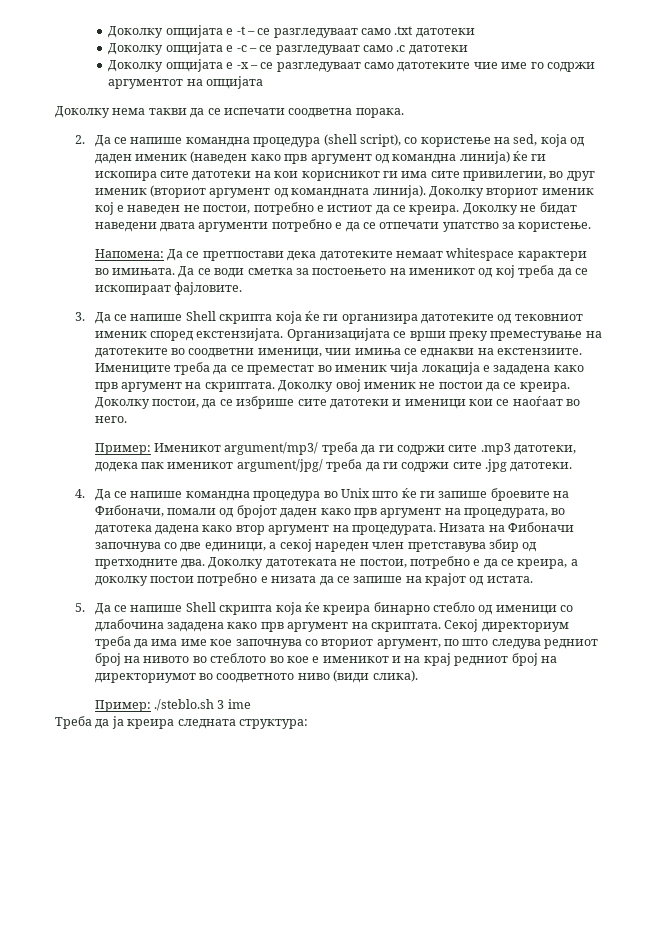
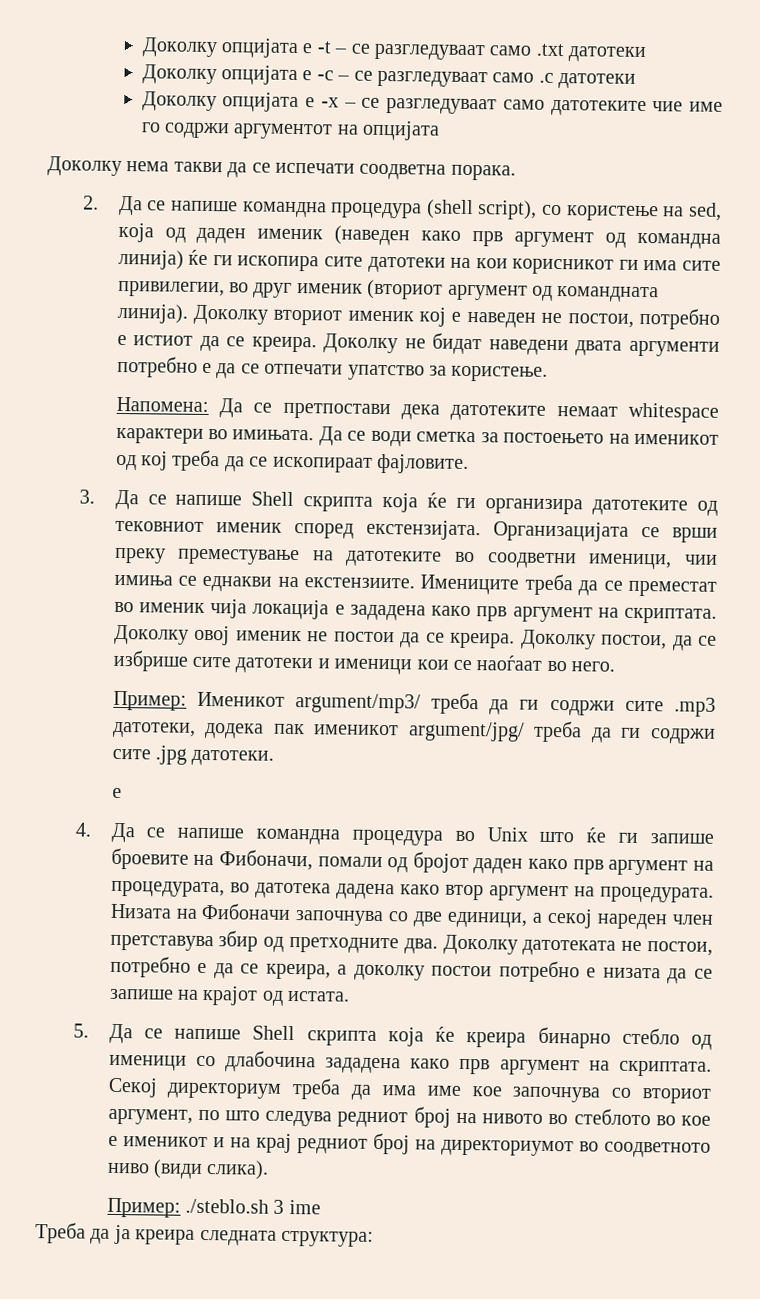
  Пример: Именикот argument/mp3/ треба да ги содржи сите .mp3 датотеки, додека пак именикот argument/jpg/ треба да ги содржи сите .jpg датотеки.
+ e

